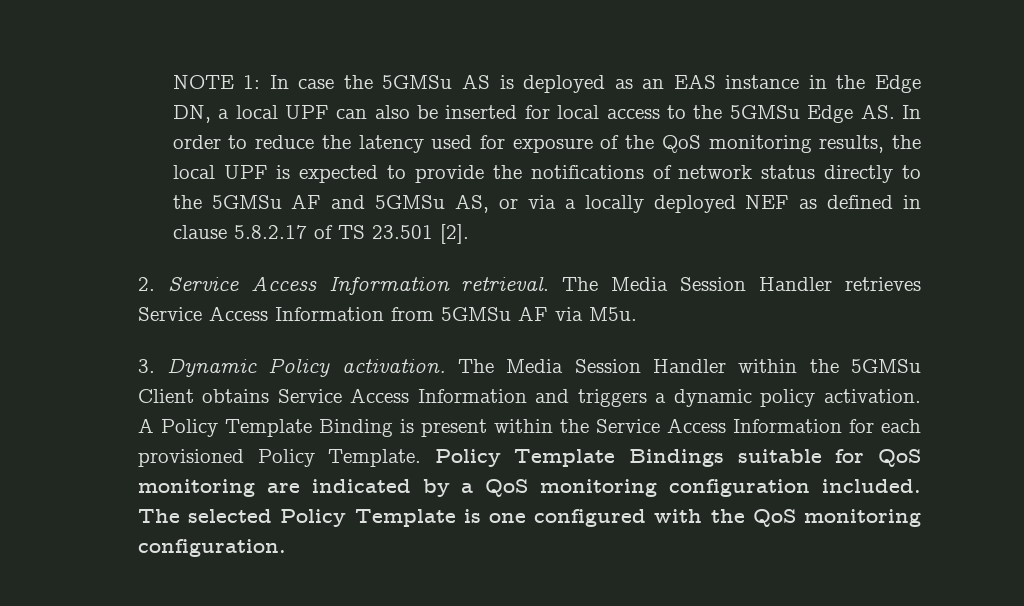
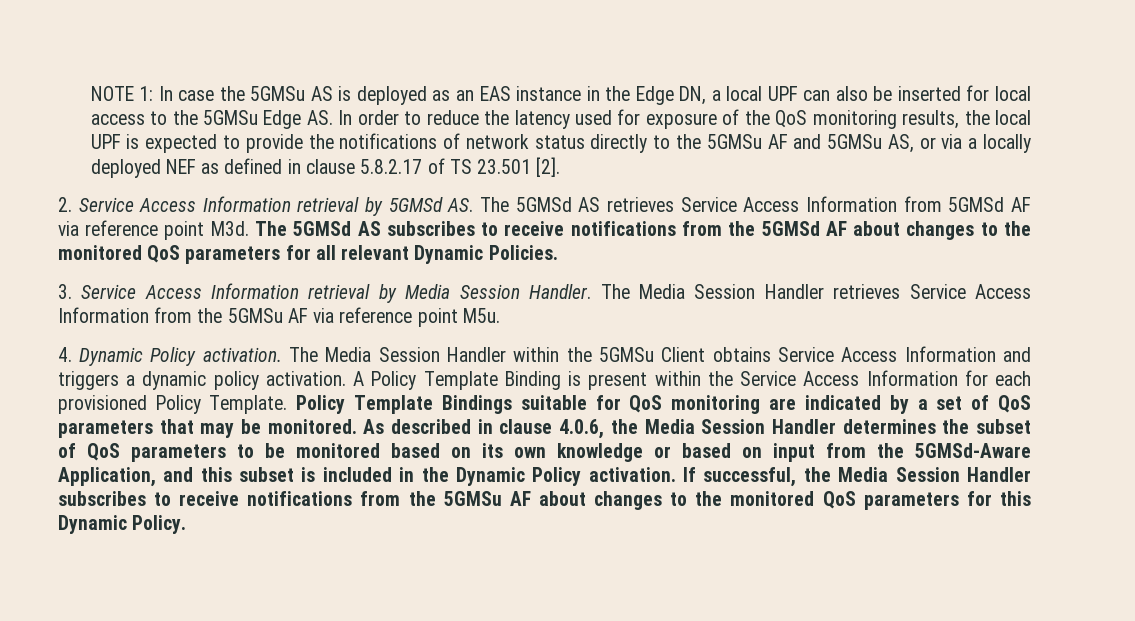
- 2. Service Access Information retrieval.
+ 2. Service Access Information retrieval by 5GMSd AS. The 5GMSd AS retrieves Service Access Information from 5GMSd AF via reference point M3d. The 5GMSd AS subscribes to receive notifications from the 5GMSd AF about changes to the monitored QoS parameters for all relevant Dynamic Policies.
+ 3. Service Access Information retrieval by Media Session Handler.
- The Media Session Handler retrieves Service Access Information from 5GMSu AF via M5u.
+ The Media Session Handler retrieves Service Access Information from the 5GMSu AF via reference point M5u.
- 3. Dynamic Policy activation.
+ 4. Dynamic Policy activation.
- Policy Template Bindings suitable for QoS monitoring are indicated by a QoS monitoring configuration included. The selected Policy Template is one configured with the QoS monitoring configuration.
+ Policy Template Bindings suitable for QoS monitoring are indicated by a set of QoS parameters that may be monitored. As described in clause 4.0.6, the Media Session Handler determines the subset of QoS parameters to be monitored based on its own knowledge or based on input from the 5GMSd-Aware Application, and this subset is included in the Dynamic Policy activation. If successful, the Media Session Handler subscribes to receive notifications from the 5GMSu AF about changes to the monitored QoS parameters for this Dynamic Policy.

